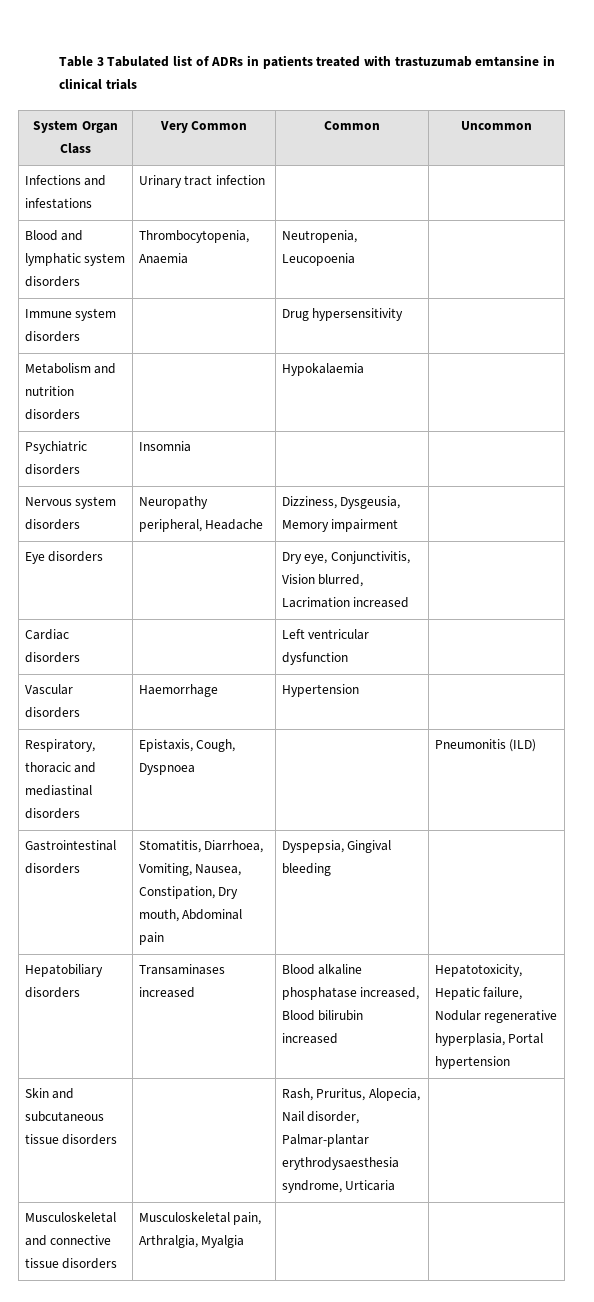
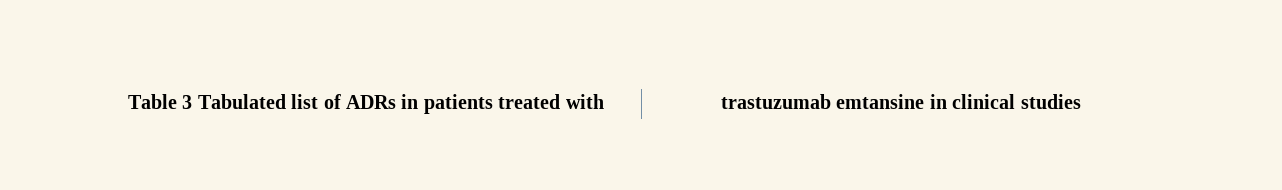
- Table 3 Tabulated list of ADRs in patients treated with trastuzumab emtansine in clinical trials
- System Organ Class | Very Common | Common | Uncommon
- Infections and infestations | Urinary tract infection | |
- Blood and lymphatic system disorders | Thrombocytopenia, Anaemia | Neutropenia, Leucopoenia |
- Immune system disorders | | Drug hypersensitivity |
- Metabolism and nutrition disorders | | Hypokalaemia |
- Psychiatric disorders | Insomnia | |
- Nervous system disorders | Neuropathy peripheral, Headache | Dizziness, Dysgeusia, Memory impairment |
- Eye disorders | | Dry eye, Conjunctivitis, Vision blurred, Lacrimation increased |
- Cardiac disorders | | Left ventricular dysfunction |
- Vascular disorders | Haemorrhage | Hypertension |
- Respiratory, thoracic and mediastinal disorders | Epistaxis, Cough, Dyspnoea | | Pneumonitis (ILD)
- Gastrointestinal disorders | Stomatitis, Diarrhoea, Vomiting, Nausea, Constipation, Dry mouth, Abdominal pain | Dyspepsia, Gingival bleeding |
- Hepatobiliary disorders | Transaminases increased | Blood alkaline phosphatase increased, Blood bilirubin increased | Hepatotoxicity, Hepatic failure, Nodular regenerative hyperplasia, Portal hypertension
- Skin and subcutaneous tissue disorders | | Rash, Pruritus, Alopecia, Nail disorder, Palmar-plantar erythrodysaesthesia syndrome, Urticaria |
- Musculoskeletal and connective tissue disorders | Musculoskeletal pain, Arthralgia, Myalgia | |
+ Table 3 Tabulated list of ADRs in patients treated with trastuzumab emtansine in clinical studies

